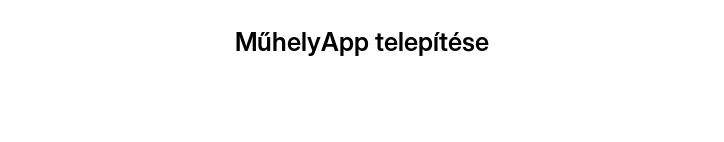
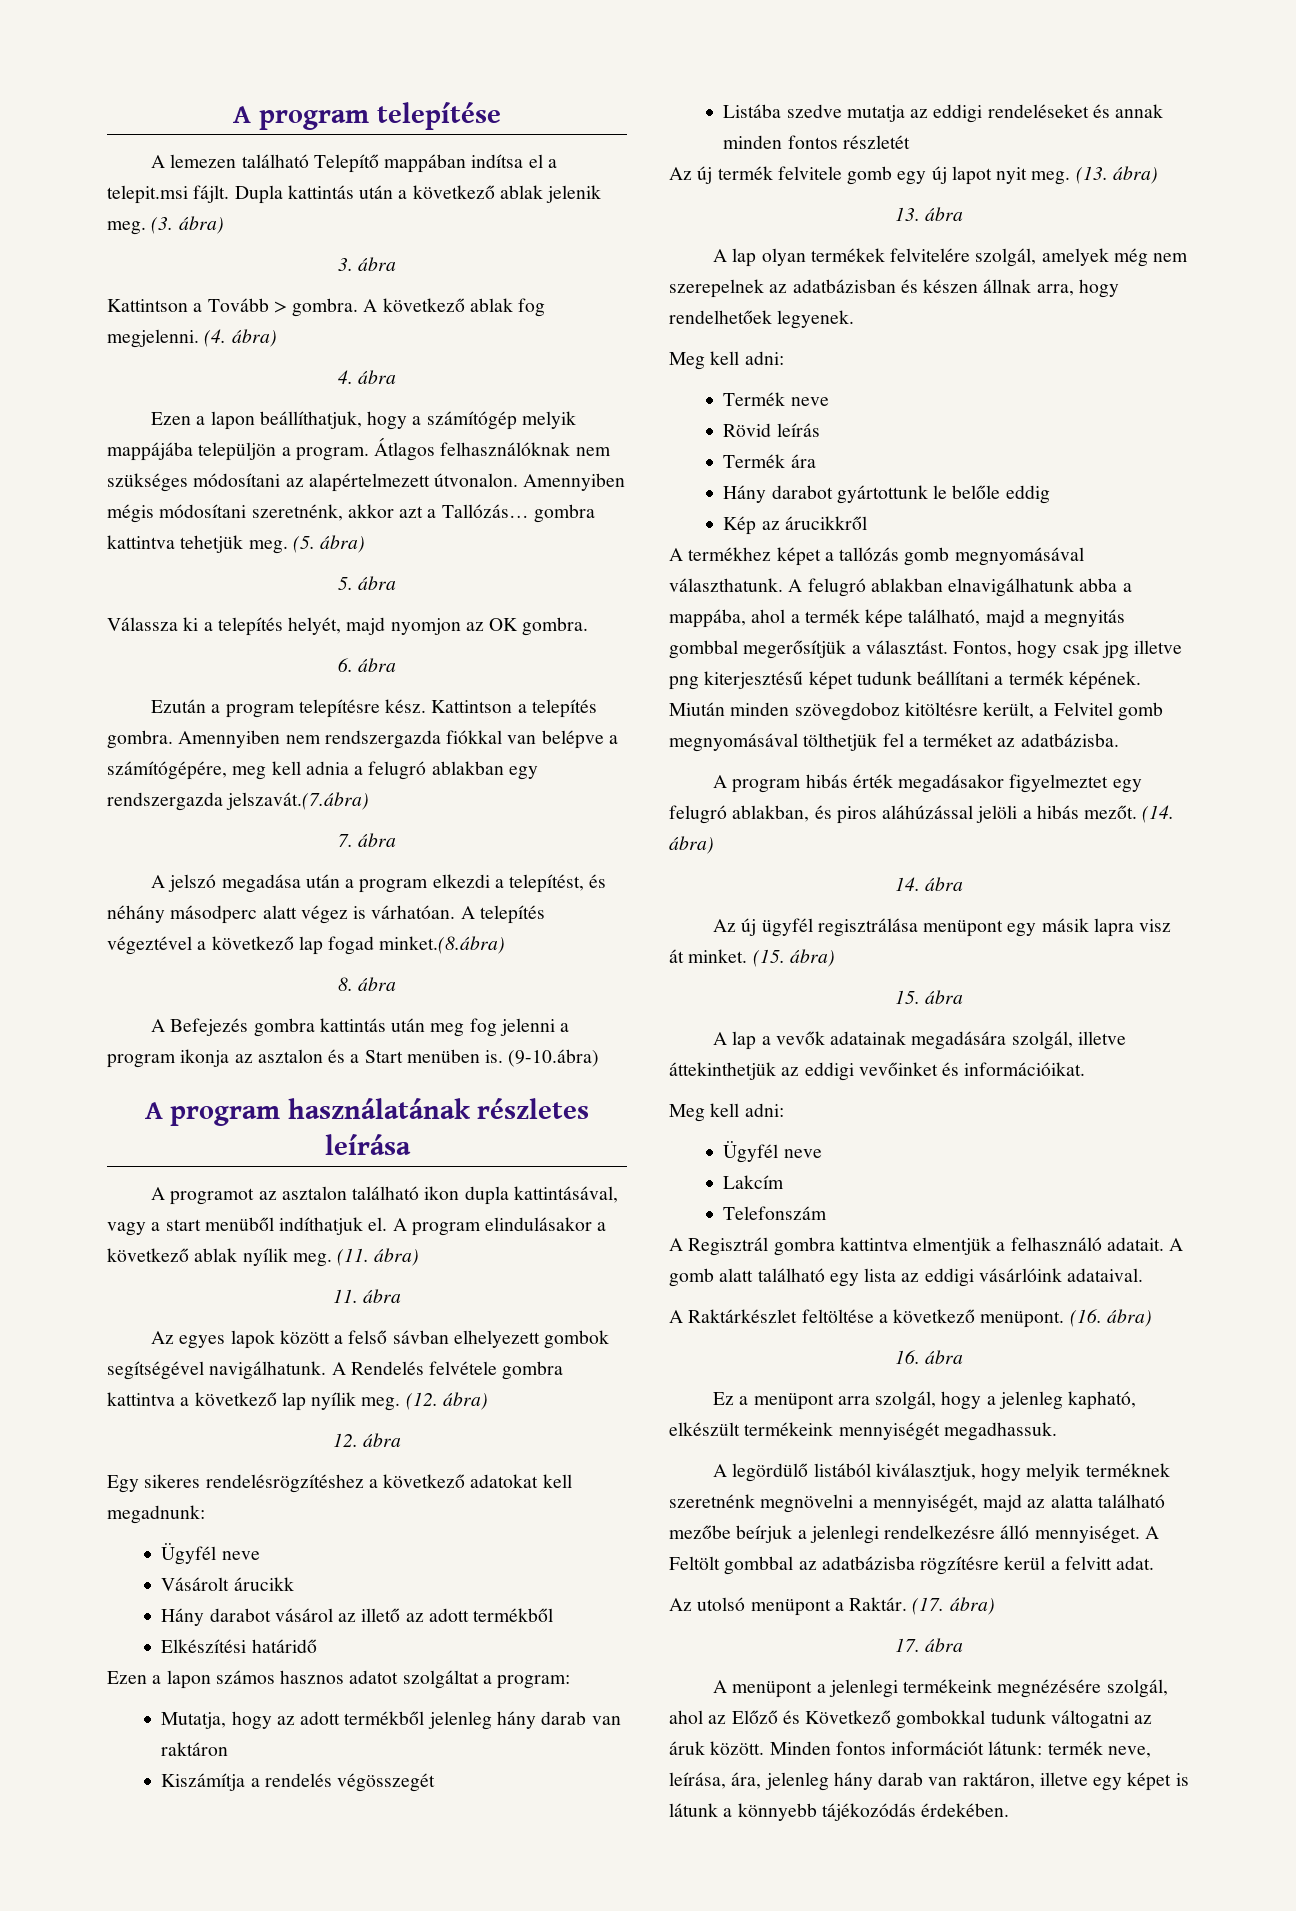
- MűhelyApp telepítése
+ A program telepítése
+ A lemezen található Telepítő mappában indítsa el a telepit.msi fájlt. Dupla kattintás után a következő ablak jelenik meg. (3. ábra)
+ 3. ábra
+ Kattintson a Tovább > gombra. A következő ablak fog megjelenni. (4. ábra)
+ 4. ábra
+ Ezen a lapon beállíthatjuk, hogy a számítógép melyik mappájába települjön a program. Átlagos felhasználóknak nem szükséges módosítani az alapértelmezett útvonalon. Amennyiben mégis módosítani szeretnénk, akkor azt a Tallózás… gombra kattintva tehetjük meg. (5. ábra)
+ 5. ábra
+ Válassza ki a telepítés helyét, majd nyomjon az OK gombra.
+ 6. ábra
+ Ezután a program telepítésre kész. Kattintson a telepítés gombra. Amennyiben nem rendszergazda fiókkal van belépve a számítógépére, meg kell adnia a felugró ablakban egy rendszergazda jelszavát.(7.ábra)
+ 7. ábra
+ A jelszó megadása után a program elkezdi a telepítést, és néhány másodperc alatt végez is várhatóan. A telepítés végeztével a következő lap fogad minket.(8.ábra)
+ 8. ábra
+ A Befejezés gombra kattintás után meg fog jelenni a program ikonja az asztalon és a Start menüben is. (9-10.ábra)
+ A program használatának részletes leírása
+ A programot az asztalon található ikon dupla kattintásával, vagy a start menüből indíthatjuk el. A program elindulásakor a következő ablak nyílik meg. (11. ábra)
+ 11. ábra
+ Az egyes lapok között a felső sávban elhelyezett gombok segítségével navigálhatunk. A Rendelés felvétele gombra kattintva a következő lap nyílik meg. (12. ábra)
+ 12. ábra
+ Egy sikeres rendelésrögzítéshez a következő adatokat kell megadnunk:
+ Ügyfél neve
+ Vásárolt árucikk
+ Hány darabot vásárol az illető az adott termékből
+ Elkészítési határidő
+ Ezen a lapon számos hasznos adatot szolgáltat a program:
+ Mutatja, hogy az adott termékből jelenleg hány darab van raktáron
+ Kiszámítja a rendelés végösszegét
+ Listába szedve mutatja az eddigi rendeléseket és annak minden fontos részletét
+ Az új termék felvitele gomb egy új lapot nyit meg. (13. ábra)
+ 13. ábra
+ A lap olyan termékek felvitelére szolgál, amelyek még nem szerepelnek az adatbázisban és készen állnak arra, hogy rendelhetőek legyenek.
+ Meg kell adni:
+ Termék neve
+ Rövid leírás
+ Termék ára
+ Hány darabot gyártottunk le belőle eddig
+ Kép az árucikkről
+ A termékhez képet a tallózás gomb megnyomásával választhatunk. A felugró ablakban elnavigálhatunk abba a mappába, ahol a termék képe található, majd a megnyitás gombbal megerősítjük a választást. Fontos, hogy csak jpg illetve png kiterjesztésű képet tudunk beállítani a termék képének. Miután minden szövegdoboz kitöltésre került, a Felvitel gomb megnyomásával tölthetjük fel a terméket az adatbázisba.
+ A program hibás érték megadásakor figyelmeztet egy felugró ablakban, és piros aláhúzással jelöli a hibás mezőt. (14. ábra)
+ 14. ábra
+ Az új ügyfél regisztrálása menüpont egy másik lapra visz át minket. (15. ábra)
+ 15. ábra
+ A lap a vevők adatainak megadására szolgál, illetve áttekinthetjük az eddigi vevőinket és információikat.
+ Meg kell adni:
+ Ügyfél neve
+ Lakcím
+ Telefonszám
+ A Regisztrál gombra kattintva elmentjük a felhasználó adatait. A gomb alatt található egy lista az eddigi vásárlóink adataival.
+ A Raktárkészlet feltöltése a következő menüpont. (16. ábra)
+ 16. ábra
+ Ez a menüpont arra szolgál, hogy a jelenleg kapható, elkészült termékeink mennyiségét megadhassuk.
+ A legördülő listából kiválasztjuk, hogy melyik terméknek szeretnénk megnövelni a mennyiségét, majd az alatta található mezőbe beírjuk a jelenlegi rendelkezésre álló mennyiséget. A Feltölt gombbal az adatbázisba rögzítésre kerül a felvitt adat.
+ Az utolsó menüpont a Raktár. (17. ábra)
+ 17. ábra
+ A menüpont a jelenlegi termékeink megnézésére szolgál, ahol az Előző és Következő gombokkal tudunk váltogatni az áruk között. Minden fontos információt látunk: termék neve, leírása, ára, jelenleg hány darab van raktáron, illetve egy képet is látunk a könnyebb tájékozódás érdekében.

